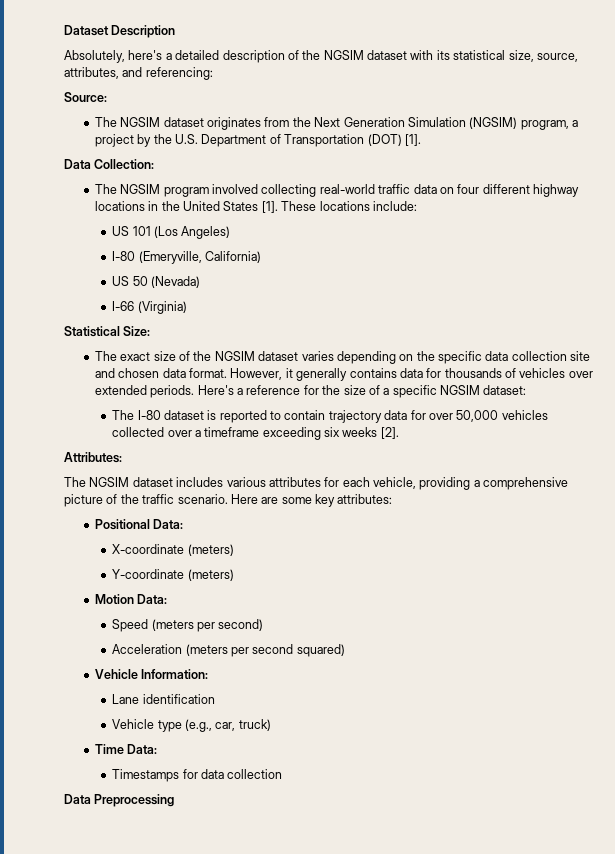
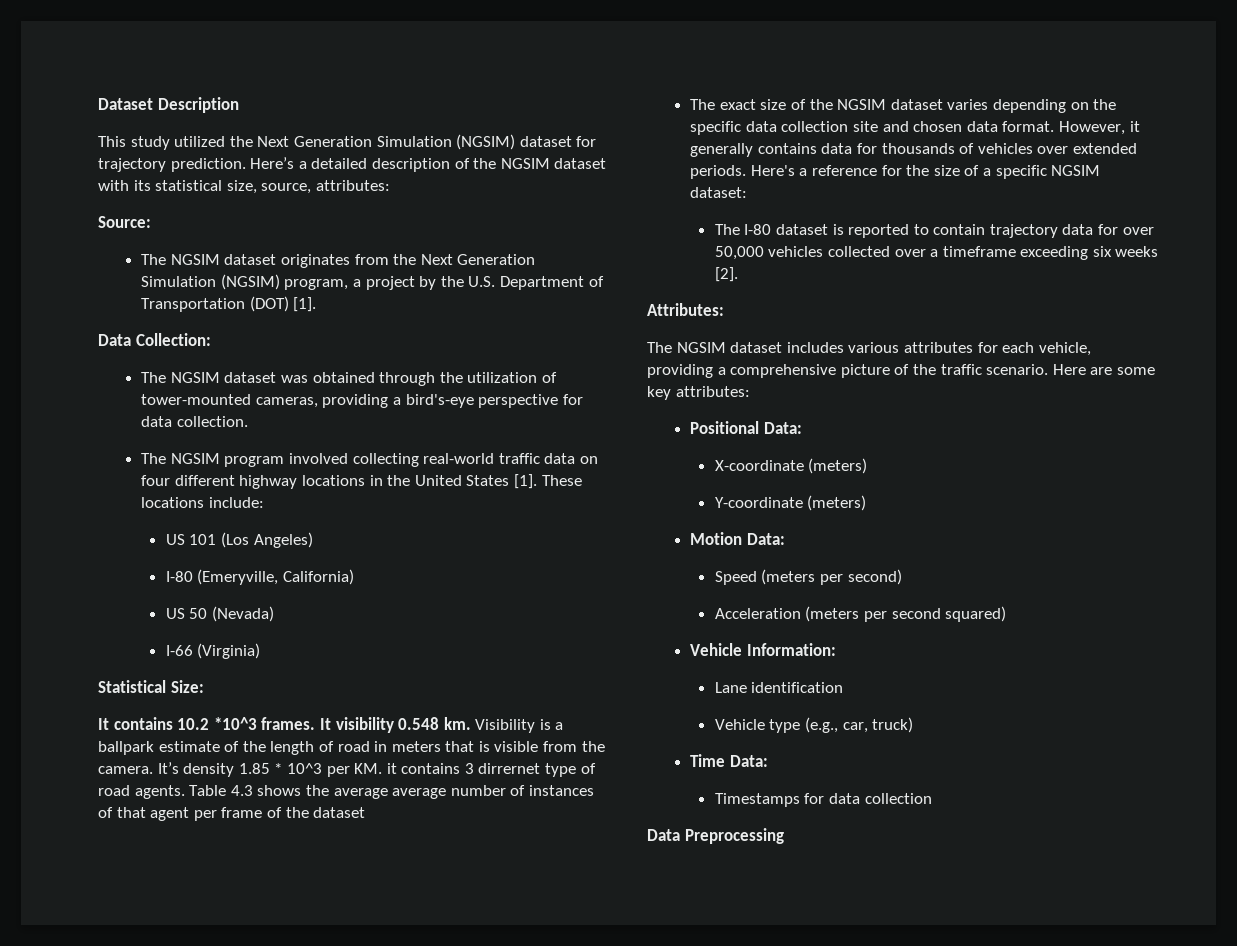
- Absolutely, here's a detailed description of the NGSIM dataset with its statistical size, source, attributes, and referencing:
+ This study utilized the Next Generation Simulation (NGSIM) dataset for trajectory prediction. Here’s a detailed description of the NGSIM dataset with its statistical size, source, attributes:
+ The NGSIM dataset was obtained through the utilization of tower-mounted cameras, providing a bird's-eye perspective for data collection.
+ It contains 10.2 *10^3 frames. It visibility 0.548 km. Visibility is a ballpark estimate of the length of road in meters that is visible from the camera. It’s density 1.85 * 10^3 per KM. it contains 3 dirrernet type of road agents. Table 4.3 shows the average average number of instances of that agent per frame of the dataset

